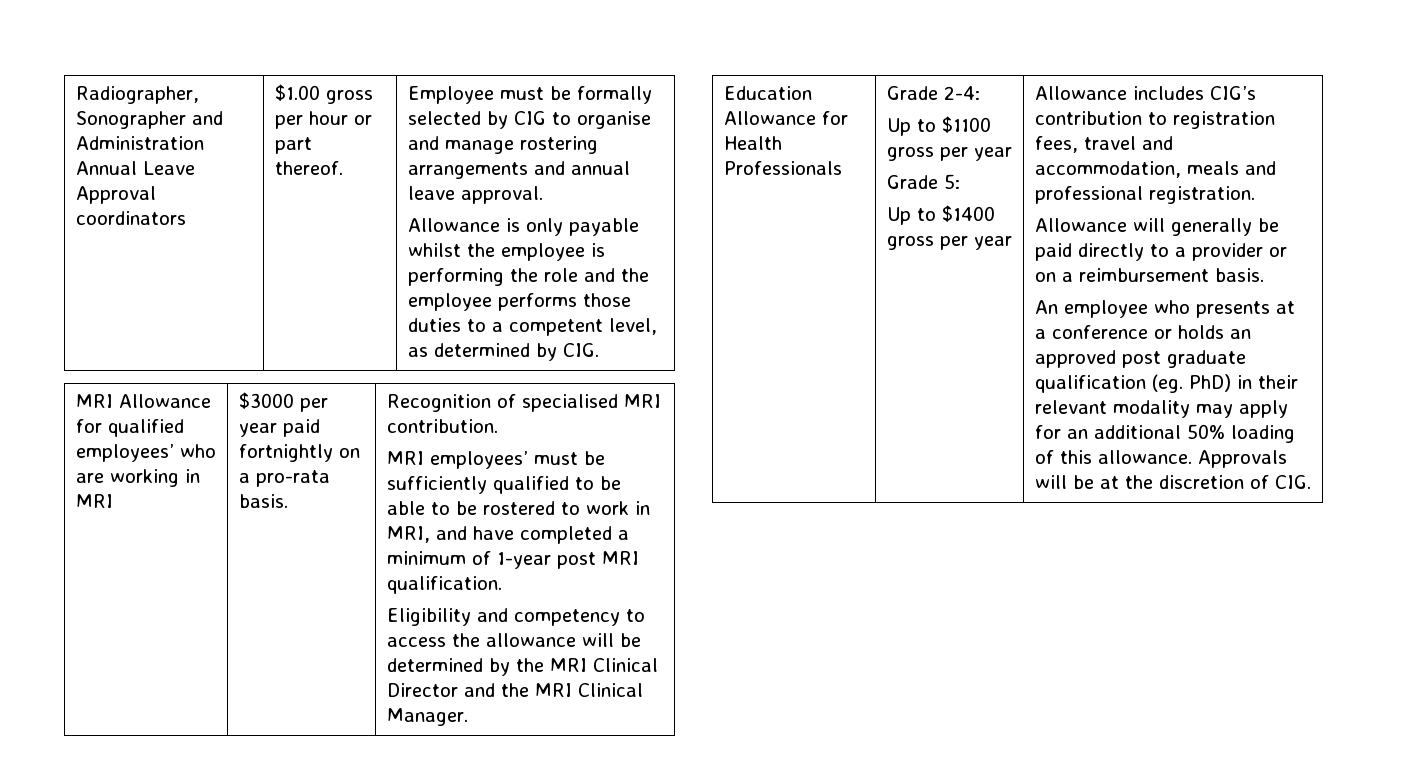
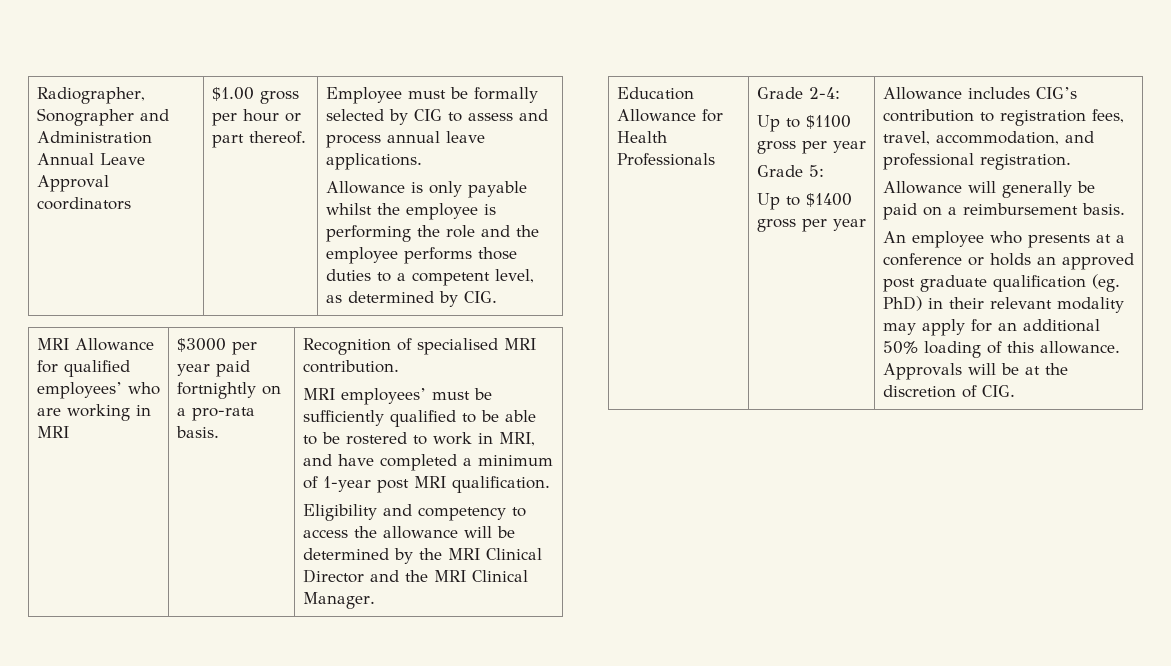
- Employee must be formally selected by CIG to organise and manage rostering arrangements and annual leave approval.
+ Employee must be formally selected by CIG to assess and process annual leave applications.
- Allowance includes CIG’s contribution to registration fees, travel and accommodation, meals and professional registration.
+ Allowance includes CIG’s contribution to registration fees, travel, accommodation, and professional registration.
- Allowance will generally be paid directly to a provider or on a reimbursement basis.
+ Allowance will generally be paid on a reimbursement basis.

